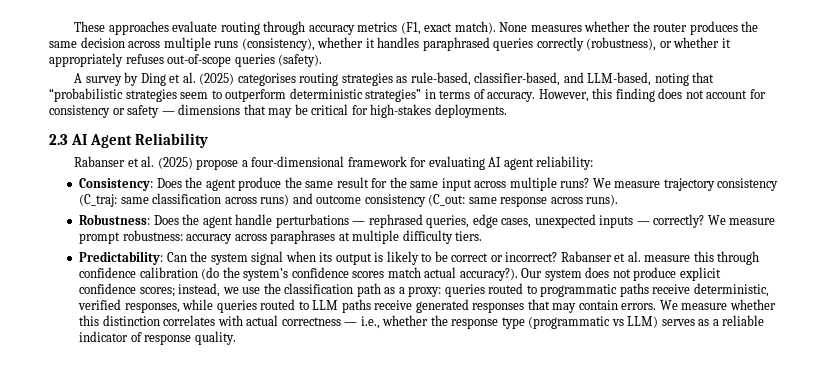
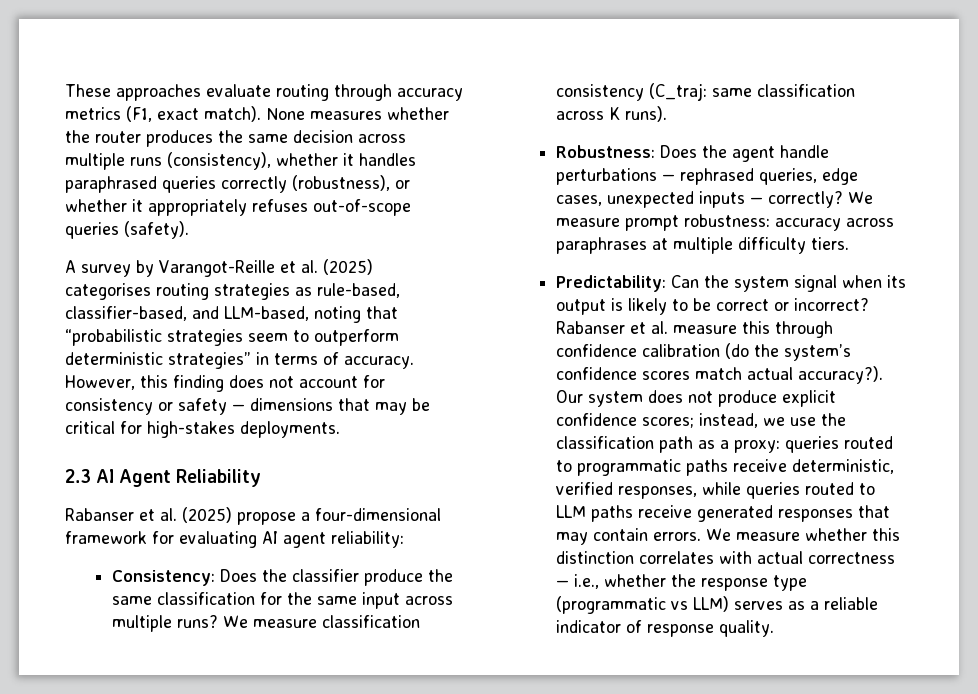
- A survey by Ding et al. (2025) categorises routing strategies as rule-based, classifier-based, and LLM-based, noting that “probabilistic strategies seem to outperform deterministic strategies” in terms of accuracy.
+ A survey by Varangot-Reille et al. (2025) categorises routing strategies as rule-based, classifier-based, and LLM-based, noting that “probabilistic strategies seem to outperform deterministic strategies” in terms of accuracy.
- Consistency: Does the agent produce the same result for the same input across multiple runs?
+ Consistency: Does the classifier produce the same classification for the same input across multiple runs?
- We measure trajectory consistency (C_traj: same classification across runs) and outcome consistency (C_out: same response across runs).
+ We measure classification consistency (C_traj: same classification across K runs).

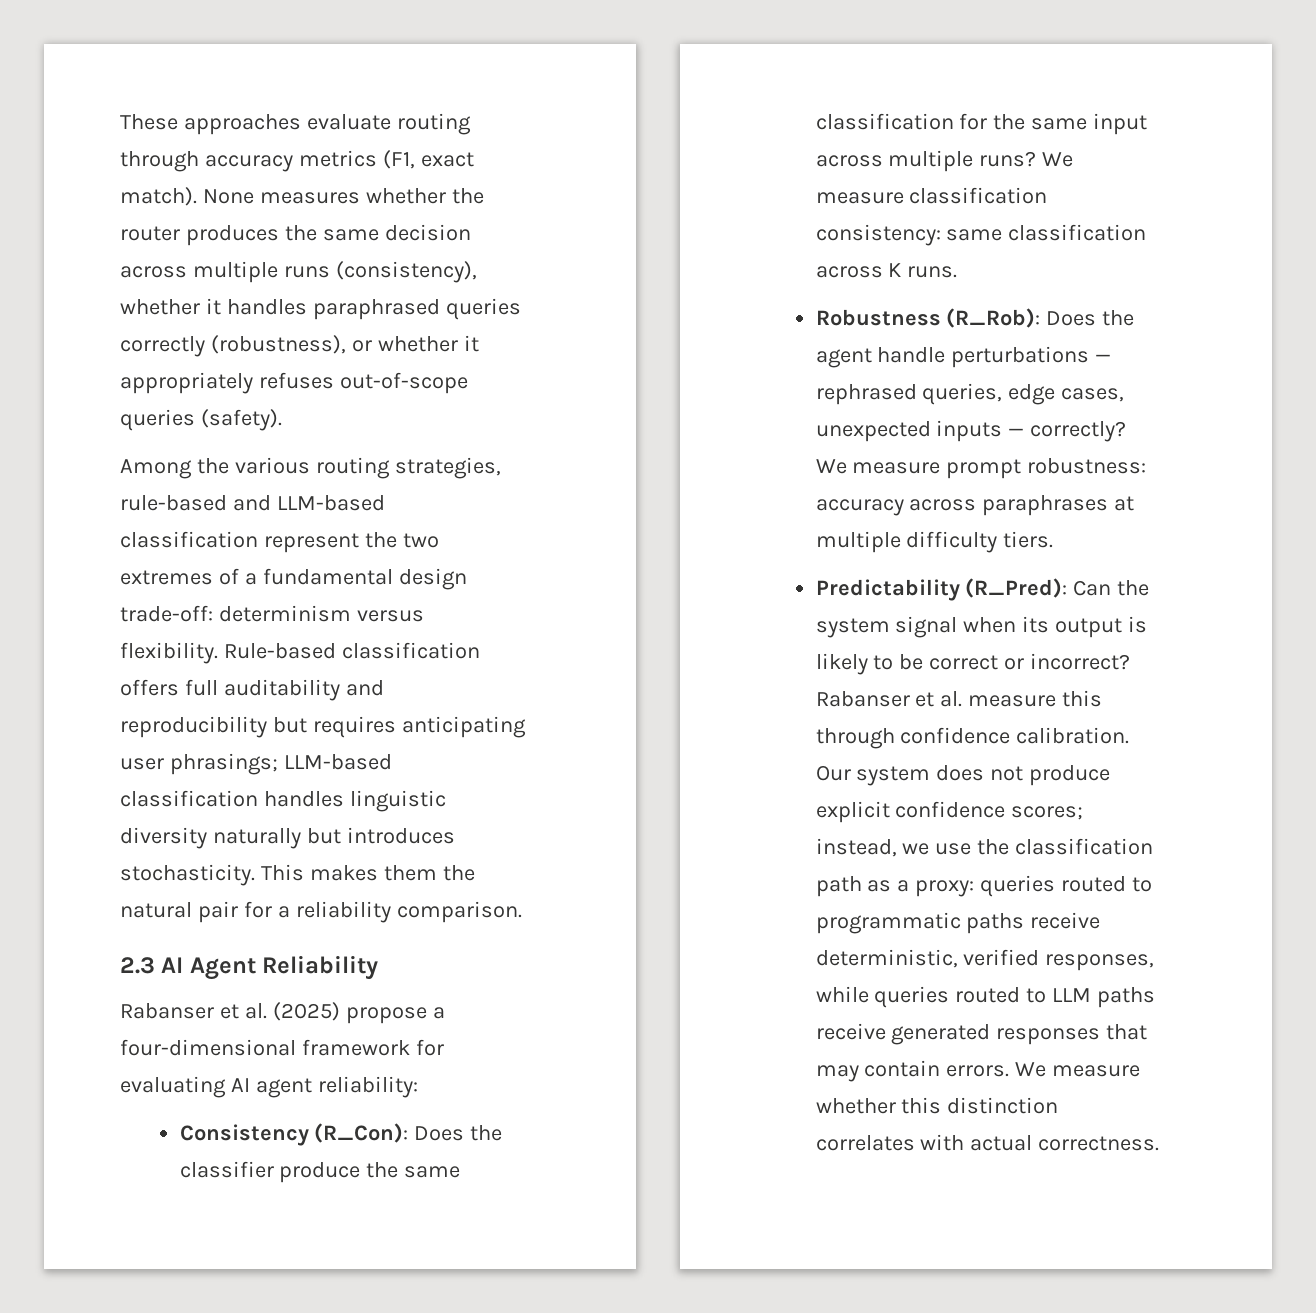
- A survey by Varangot-Reille et al. (2025) categorises routing strategies as rule-based, classifier-based, and LLM-based, noting that “probabilistic strategies seem to outperform deterministic strategies” in terms of accuracy. However, this finding does not account for consistency or safety — dimensions that may be critical for high-stakes deployments.
+ Among the various routing strategies, rule-based and LLM-based classification represent the two extremes of a fundamental design trade-off: determinism versus flexibility. Rule-based classification offers full auditability and reproducibility but requires anticipating user phrasings; LLM-based classification handles linguistic diversity naturally but introduces stochasticity. This makes them the natural pair for a reliability comparison.
- Consistency: Does the classifier produce the same classification for the same input across multiple runs?
+ Consistency (R_Con): Does the classifier produce the same classification for the same input across multiple runs?
- We measure classification consistency (C_traj: same classification across K runs).
- Robustness: Does the agent handle perturbations — rephrased queries, edge cases, unexpected inputs — correctly?
+ We measure classification consistency: same classification across K runs.
+ Robustness (R_Rob): Does the agent handle perturbations — rephrased queries, edge cases, unexpected inputs — correctly?
- Predictability: Can the system signal when its output is likely to be correct or incorrect?
+ Predictability (R_Pred): Can the system signal when its output is likely to be correct or incorrect?
- Rabanser et al. measure this through confidence calibration (do the system’s confidence scores match actual accuracy?).
+ Rabanser et al. measure this through confidence calibration.
- We measure whether this distinction correlates with actual correctness — i.e., whether the response type (programmatic vs LLM) serves as a reliable indicator of response quality.
+ We measure whether this distinction correlates with actual correctness.

